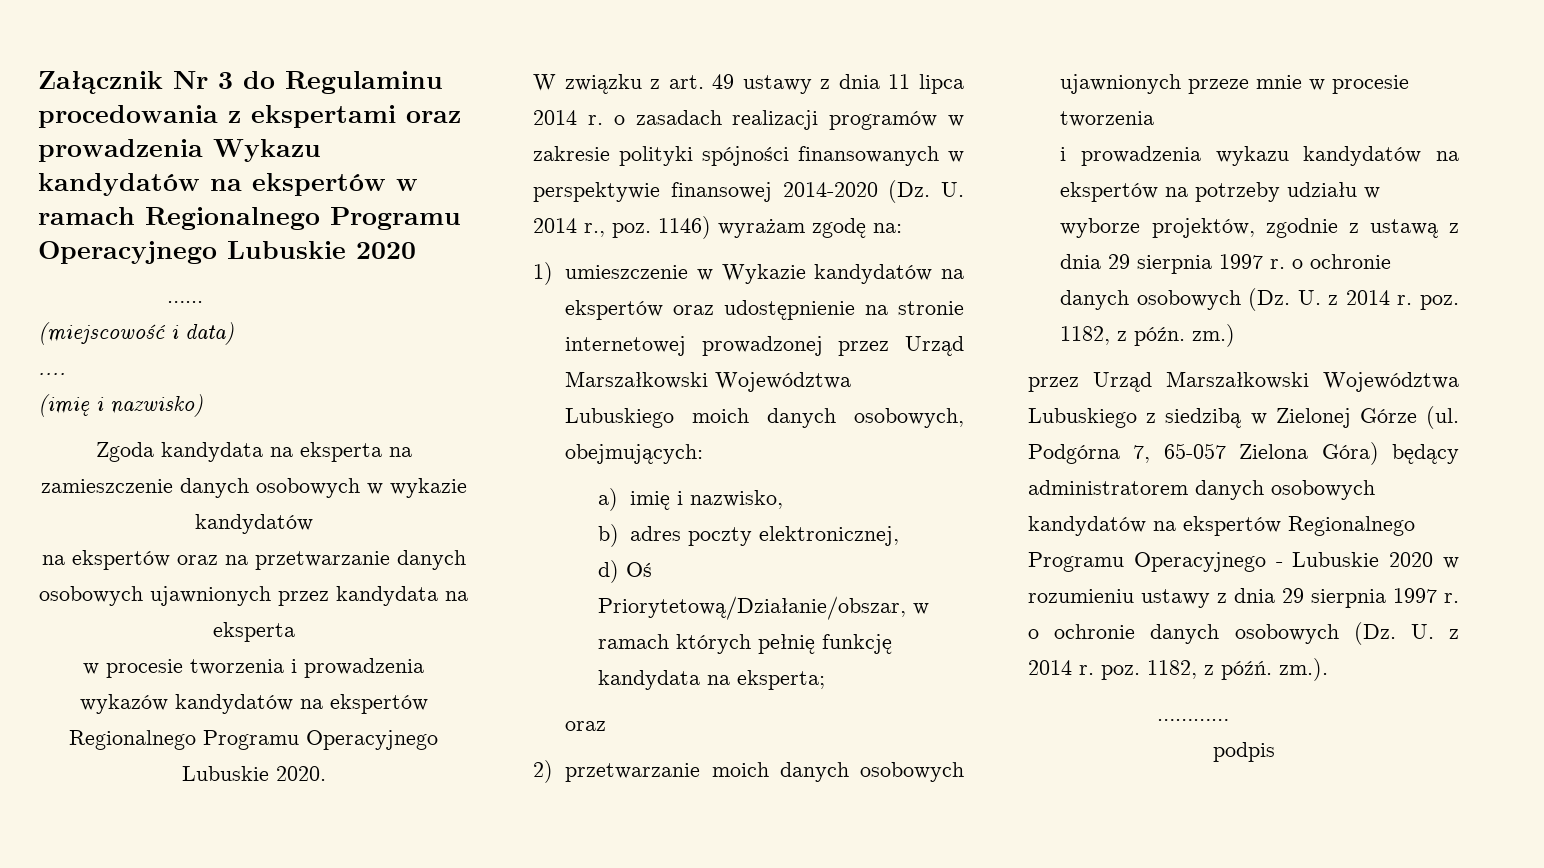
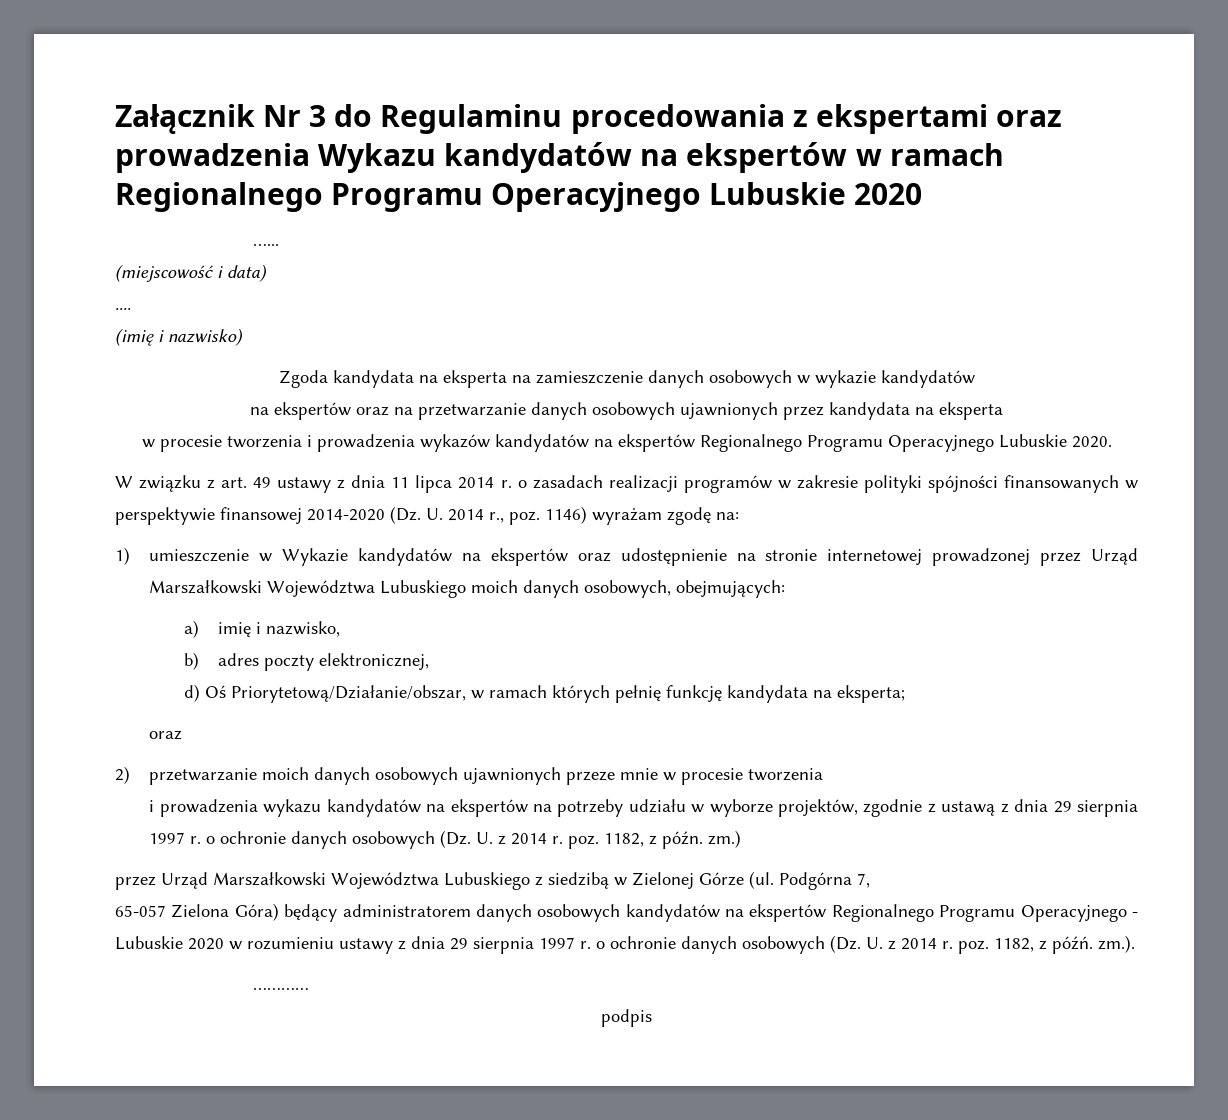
- Podgórna 7, 65-057 Zielona Góra) będący administratorem danych osobowych kandydatów na ekspertów Regionalnego Programu Operacyjnego - Lubuskie 2020 w rozumieniu ustawy z dnia 29 sierpnia 1997 r. o ochronie danych osobowych (Dz. U. z 2014 r. poz. 1182, z późń. zm.).
+ Podgórna 7,
+ 65-057 Zielona Góra) będący administratorem danych osobowych kandydatów na ekspertów Regionalnego Programu Operacyjnego - Lubuskie 2020 w rozumieniu ustawy z dnia 29 sierpnia 1997 r. o ochronie danych osobowych (Dz. U. z 2014 r. poz. 1182, z późń. zm.).

